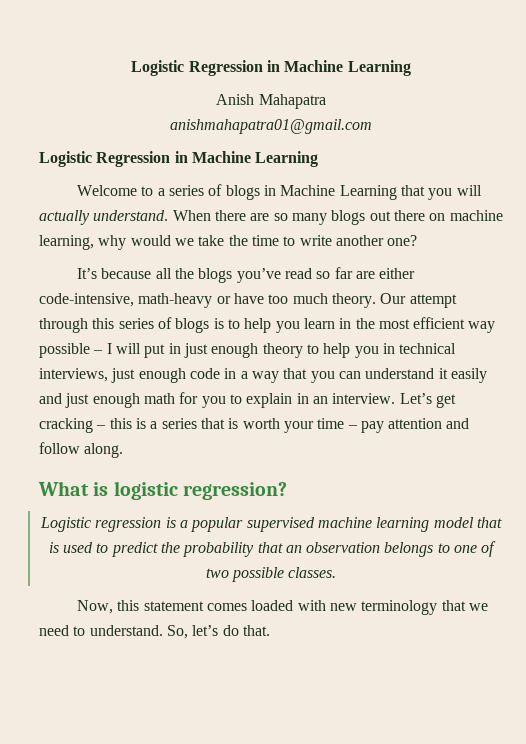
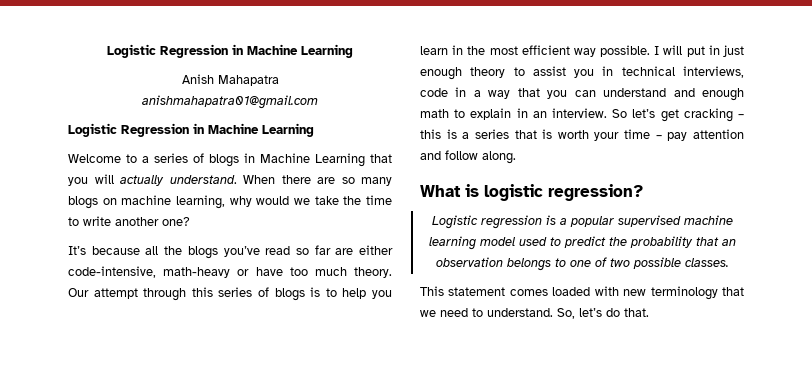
- When there are so many blogs out there on machine learning, why would we take the time to write another one?
+ When there are so many blogs on machine learning, why would we take the time to write another one?
- Our attempt through this series of blogs is to help you learn in the most efficient way possible – I will put in just enough theory to help you in technical interviews, just enough code in a way that you can understand it easily and just enough math for you to explain in an interview.
+ Our attempt through this series of blogs is to help you learn in the most efficient way possible. I will put in just enough theory to assist you in technical interviews, code in a way that you can understand and enough math to explain in an interview.
- Let’s get cracking – this is a series that is worth your time – pay attention and follow along.
+ So let’s get cracking – this is a series that is worth your time – pay attention and follow along.
- Logistic regression is a popular supervised machine learning model that is used to predict the probability that an observation belongs to one of two possible classes.
+ Logistic regression is a popular supervised machine learning model used to predict the probability that an observation belongs to one of two possible classes.
- Now, this statement comes loaded with new terminology that we need to understand.
+ This statement comes loaded with new terminology that we need to understand.

